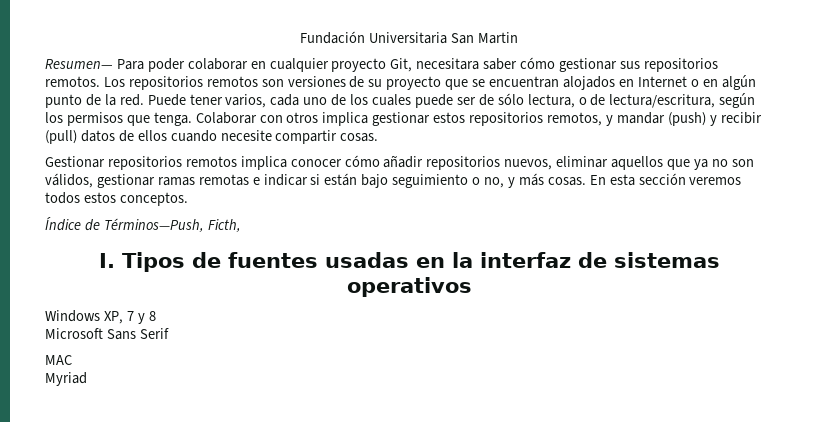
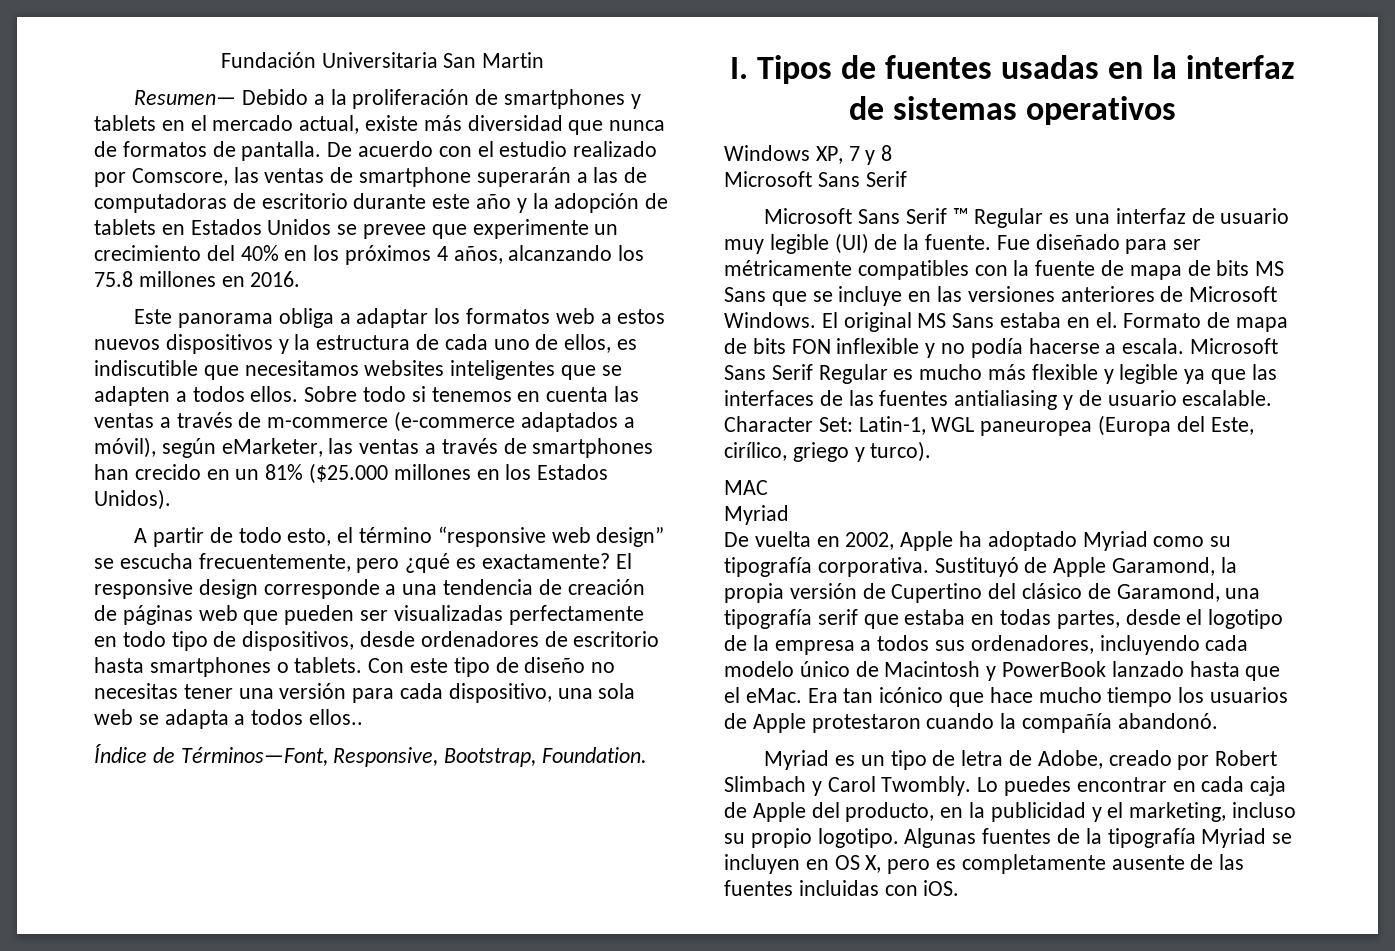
- Resumen— Para poder colaborar en cualquier proyecto Git, necesitara saber cómo gestionar sus repositorios remotos. Los repositorios remotos son versiones de su proyecto que se encuentran alojados en Internet o en algún punto de la red. Puede tener varios, cada uno de los cuales puede ser de sólo lectura, o de lectura/escritura, según los permisos que tenga. Colaborar con otros implica gestionar estos repositorios remotos, y mandar (push) y recibir (pull) datos de ellos cuando necesite compartir cosas.
- Gestionar repositorios remotos implica conocer cómo añadir repositorios nuevos, eliminar aquellos que ya no son válidos, gestionar ramas remotas e indicar si están bajo seguimiento o no, y más cosas. En esta sección veremos todos estos conceptos.
- Índice de Términos—Push, Ficth,
+ Resumen— Debido a la proliferación de smartphones y tablets en el mercado actual, existe más diversidad que nunca de formatos de pantalla. De acuerdo con el estudio realizado por Comscore, las ventas de smartphone superarán a las de computadoras de escritorio durante este año y la adopción de tablets en Estados Unidos se prevee que experimente un crecimiento del 40% en los próximos 4 años, alcanzando los 75.8 millones en 2016.
+ Este panorama obliga a adaptar los formatos web a estos nuevos dispositivos y la estructura de cada uno de ellos, es indiscutible que necesitamos websites inteligentes que se adapten a todos ellos. Sobre todo si tenemos en cuenta las ventas a través de m-commerce (e-commerce adaptados a móvil), según eMarketer, las ventas a través de smartphones han crecido en un 81% ($25.000 millones en los Estados Unidos).
+ A partir de todo esto, el término “responsive web design” se escucha frecuentemente, pero ¿qué es exactamente? El responsive design corresponde a una tendencia de creación de páginas web que pueden ser visualizadas perfectamente en todo tipo de dispositivos, desde ordenadores de escritorio hasta smartphones o tablets. Con este tipo de diseño no necesitas tener una versión para cada dispositivo, una sola web se adapta a todos ellos..
+ Índice de Términos—Font, Responsive, Bootstrap, Foundation.
+ Microsoft Sans Serif ™ Regular es una interfaz de usuario muy legible (UI) de la fuente. Fue diseñado para ser métricamente compatibles con la fuente de mapa de bits MS Sans que se incluye en las versiones anteriores de Microsoft Windows. El original MS Sans estaba en el. Formato de mapa de bits FON inflexible y no podía hacerse a escala. Microsoft Sans Serif Regular es mucho más flexible y legible ya que las interfaces de las fuentes antialiasing y de usuario escalable. Character Set: Latin-1, WGL paneuropea (Europa del Este, cirílico, griego y turco).
  MAC
  Myriad
+ De vuelta en 2002, Apple ha adoptado Myriad como su tipografía corporativa. Sustituyó de Apple Garamond, la propia versión de Cupertino del clásico de Garamond, una tipografía serif que estaba en todas partes, desde el logotipo de la empresa a todos sus ordenadores, incluyendo cada modelo único de Macintosh y PowerBook lanzado hasta que el eMac. Era tan icónico que hace mucho tiempo los usuarios de Apple protestaron cuando la compañía abandonó.
+ Myriad es un tipo de letra de Adobe, creado por Robert Slimbach y Carol Twombly. Lo puedes encontrar en cada caja de Apple del producto, en la publicidad y el marketing, incluso su propio logotipo. Algunas fuentes de la tipografía Myriad se incluyen en OS X, pero es completamente ausente de las fuentes incluidas con iOS.

